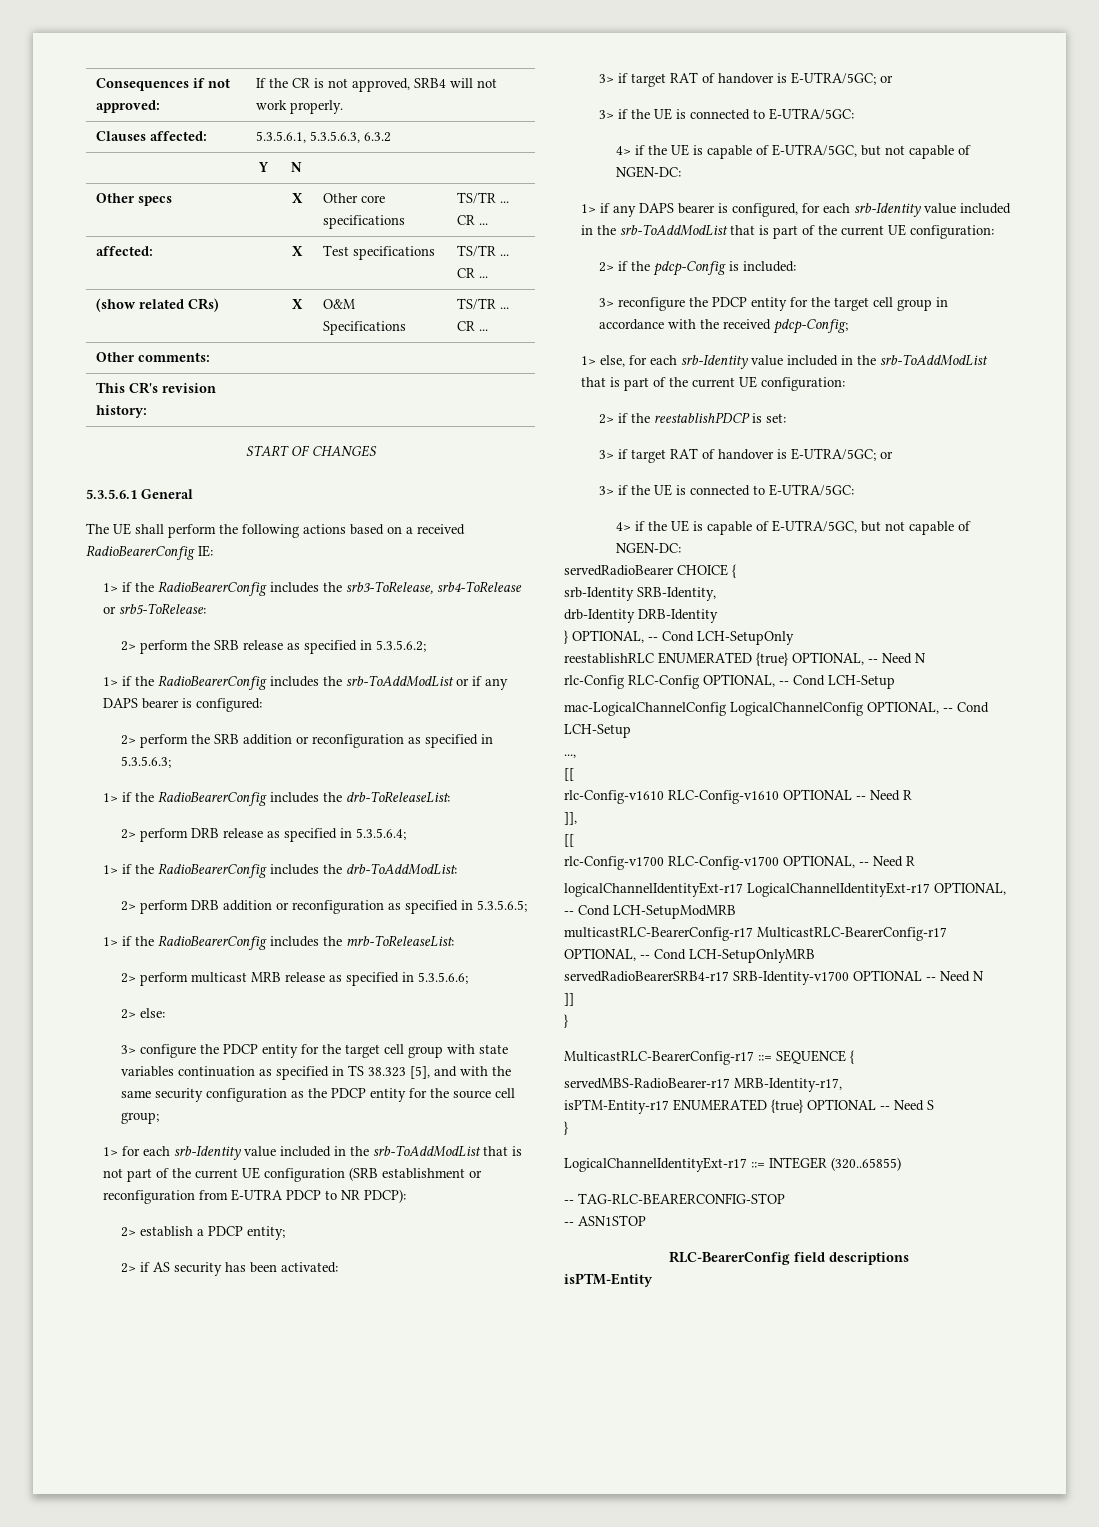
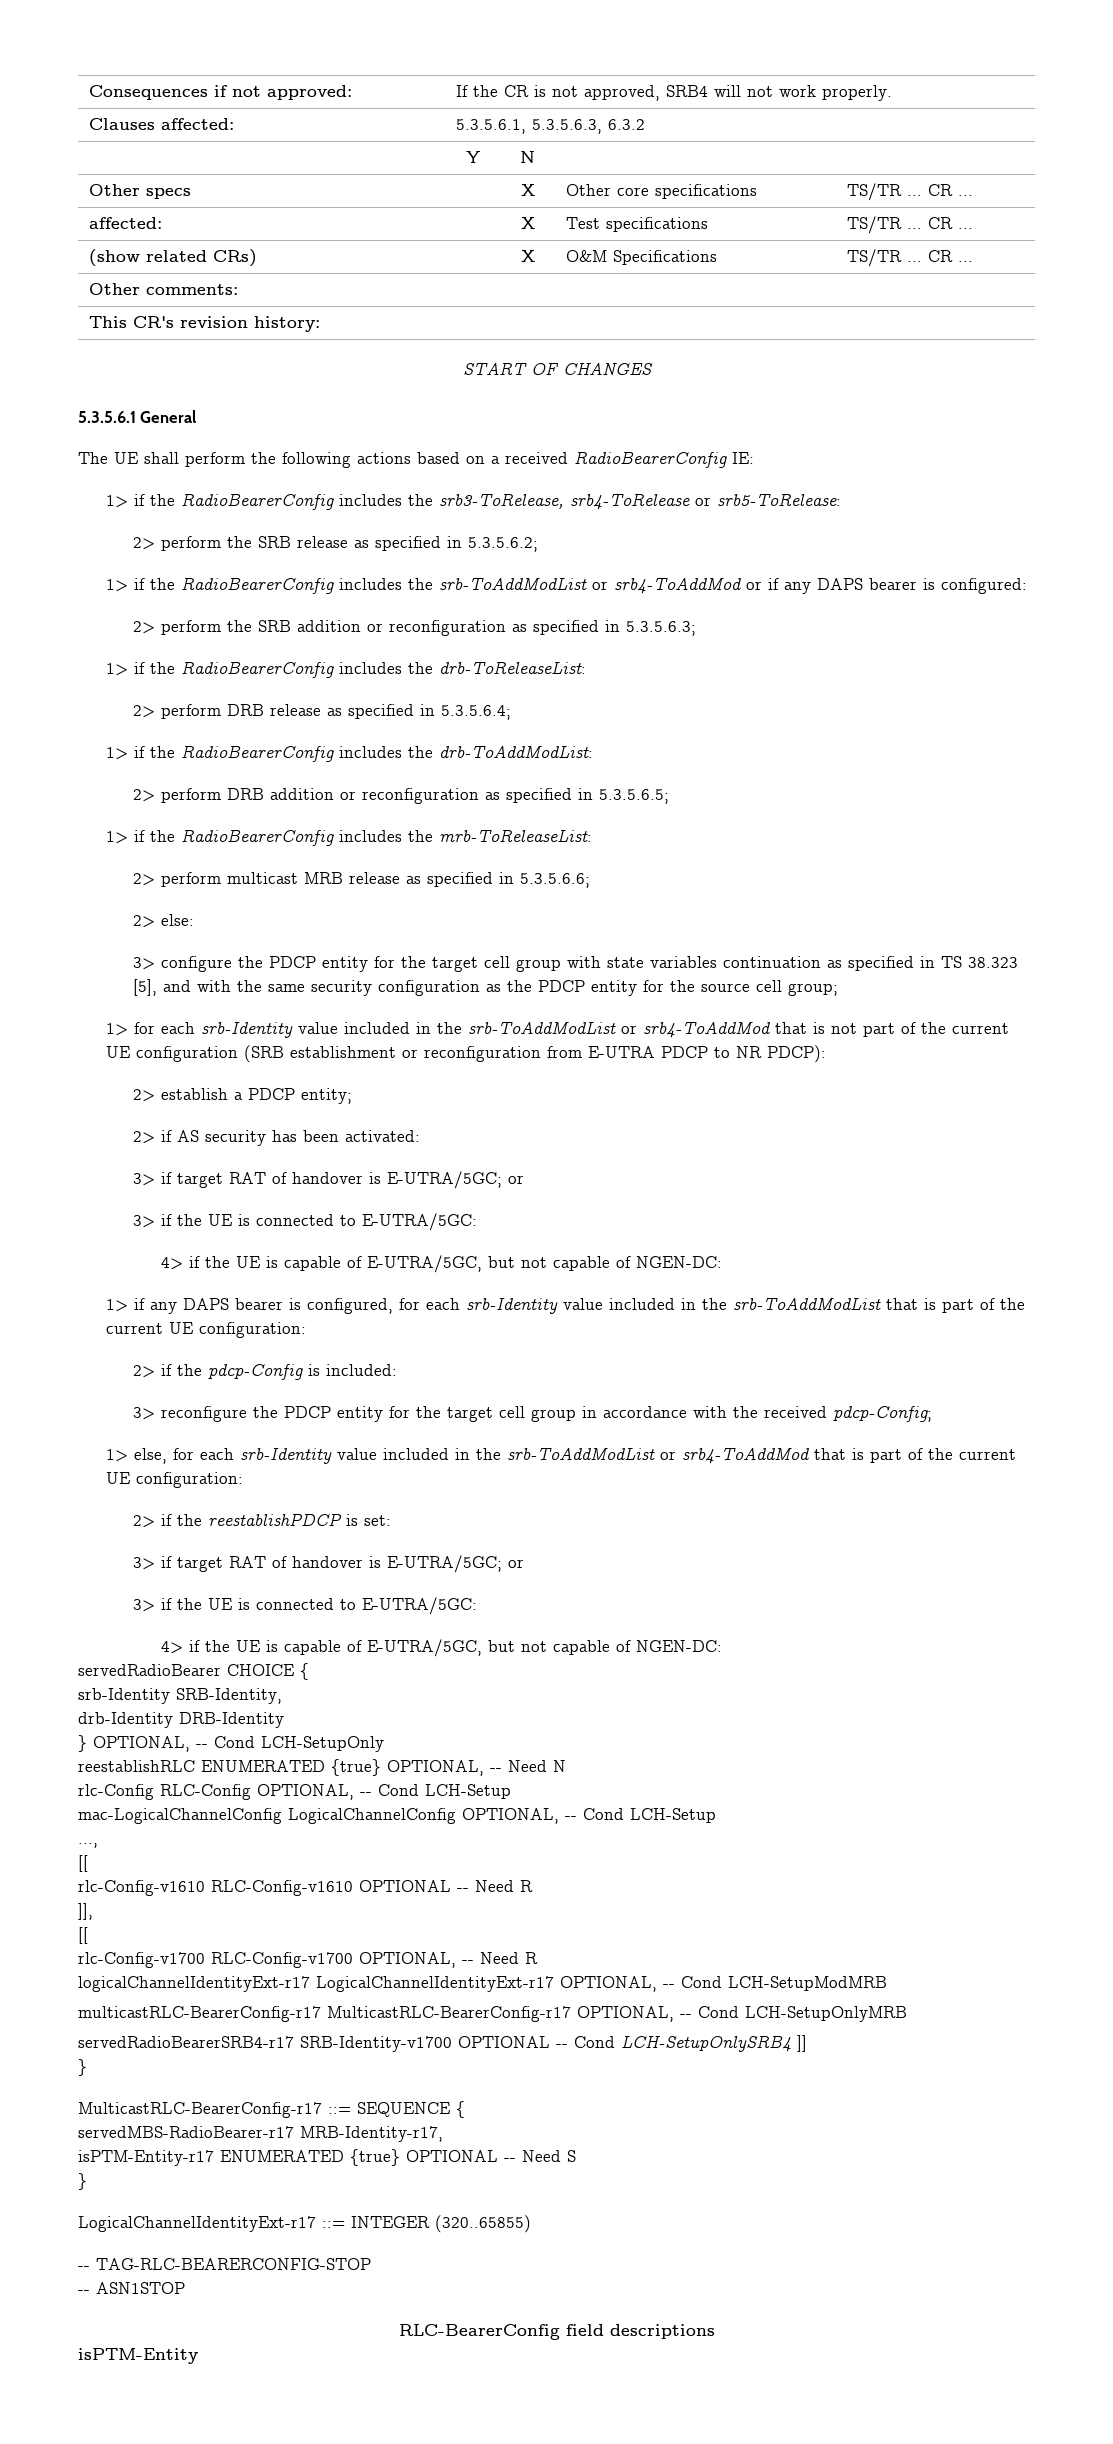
- 1> if the RadioBearerConfig includes the srb-ToAddModList or if any DAPS bearer is configured:
+ 1> if the RadioBearerConfig includes the srb-ToAddModList or srb4-ToAddMod or if any DAPS bearer is configured:
- 1> for each srb-Identity value included in the srb-ToAddModList that is not part of the current UE configuration (SRB establishment or reconfiguration from E-UTRA PDCP to NR PDCP):
+ 1> for each srb-Identity value included in the srb-ToAddModList or srb4-ToAddMod that is not part of the current UE configuration (SRB establishment or reconfiguration from E-UTRA PDCP to NR PDCP):
- 1> else, for each srb-Identity value included in the srb-ToAddModList that is part of the current UE configuration:
+ 1> else, for each srb-Identity value included in the srb-ToAddModList or srb4-ToAddMod that is part of the current UE configuration:
- servedRadioBearerSRB4-r17 SRB-Identity-v1700 OPTIONAL -- Need N
- ]]
+ servedRadioBearerSRB4-r17 SRB-Identity-v1700 OPTIONAL -- Cond LCH-SetupOnlySRB4 ]]

